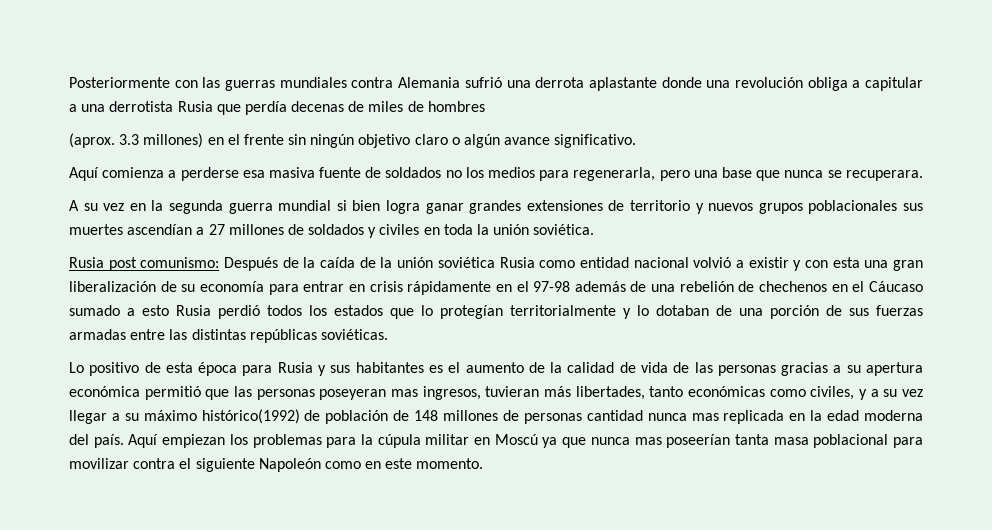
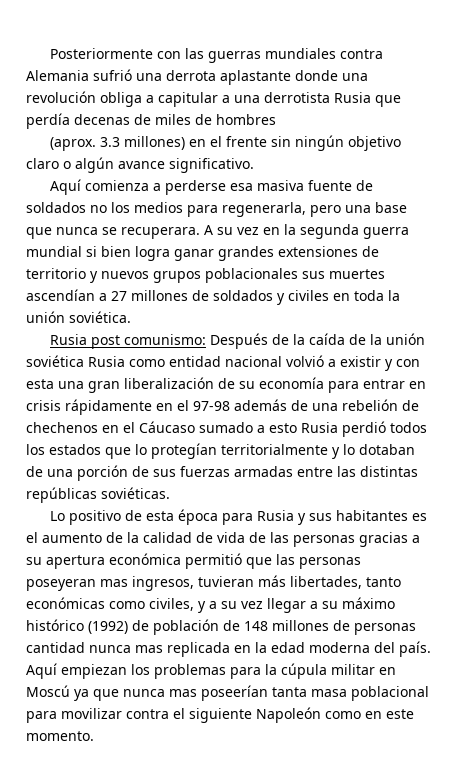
- Aquí comienza a perderse esa masiva fuente de soldados no los medios para regenerarla, pero una base que nunca se recuperara.
- A su vez en la segunda guerra mundial si bien logra ganar grandes extensiones de territorio y nuevos grupos poblacionales sus muertes ascendían a 27 millones de soldados y civiles en toda la unión soviética.
+ Aquí comienza a perderse esa masiva fuente de soldados no los medios para regenerarla, pero una base que nunca se recuperara. A su vez en la segunda guerra mundial si bien logra ganar grandes extensiones de territorio y nuevos grupos poblacionales sus muertes ascendían a 27 millones de soldados y civiles en toda la unión soviética.
- Lo positivo de esta época para Rusia y sus habitantes es el aumento de la calidad de vida de las personas gracias a su apertura económica permitió que las personas poseyeran mas ingresos, tuvieran más libertades, tanto económicas como civiles, y a su vez llegar a su máximo histórico(1992) de población de 148 millones de personas cantidad nunca mas replicada en la edad moderna del país.
+ Lo positivo de esta época para Rusia y sus habitantes es el aumento de la calidad de vida de las personas gracias a su apertura económica permitió que las personas poseyeran mas ingresos, tuvieran más libertades, tanto económicas como civiles, y a su vez llegar a su máximo histórico (1992) de población de 148 millones de personas cantidad nunca mas replicada en la edad moderna del país.

